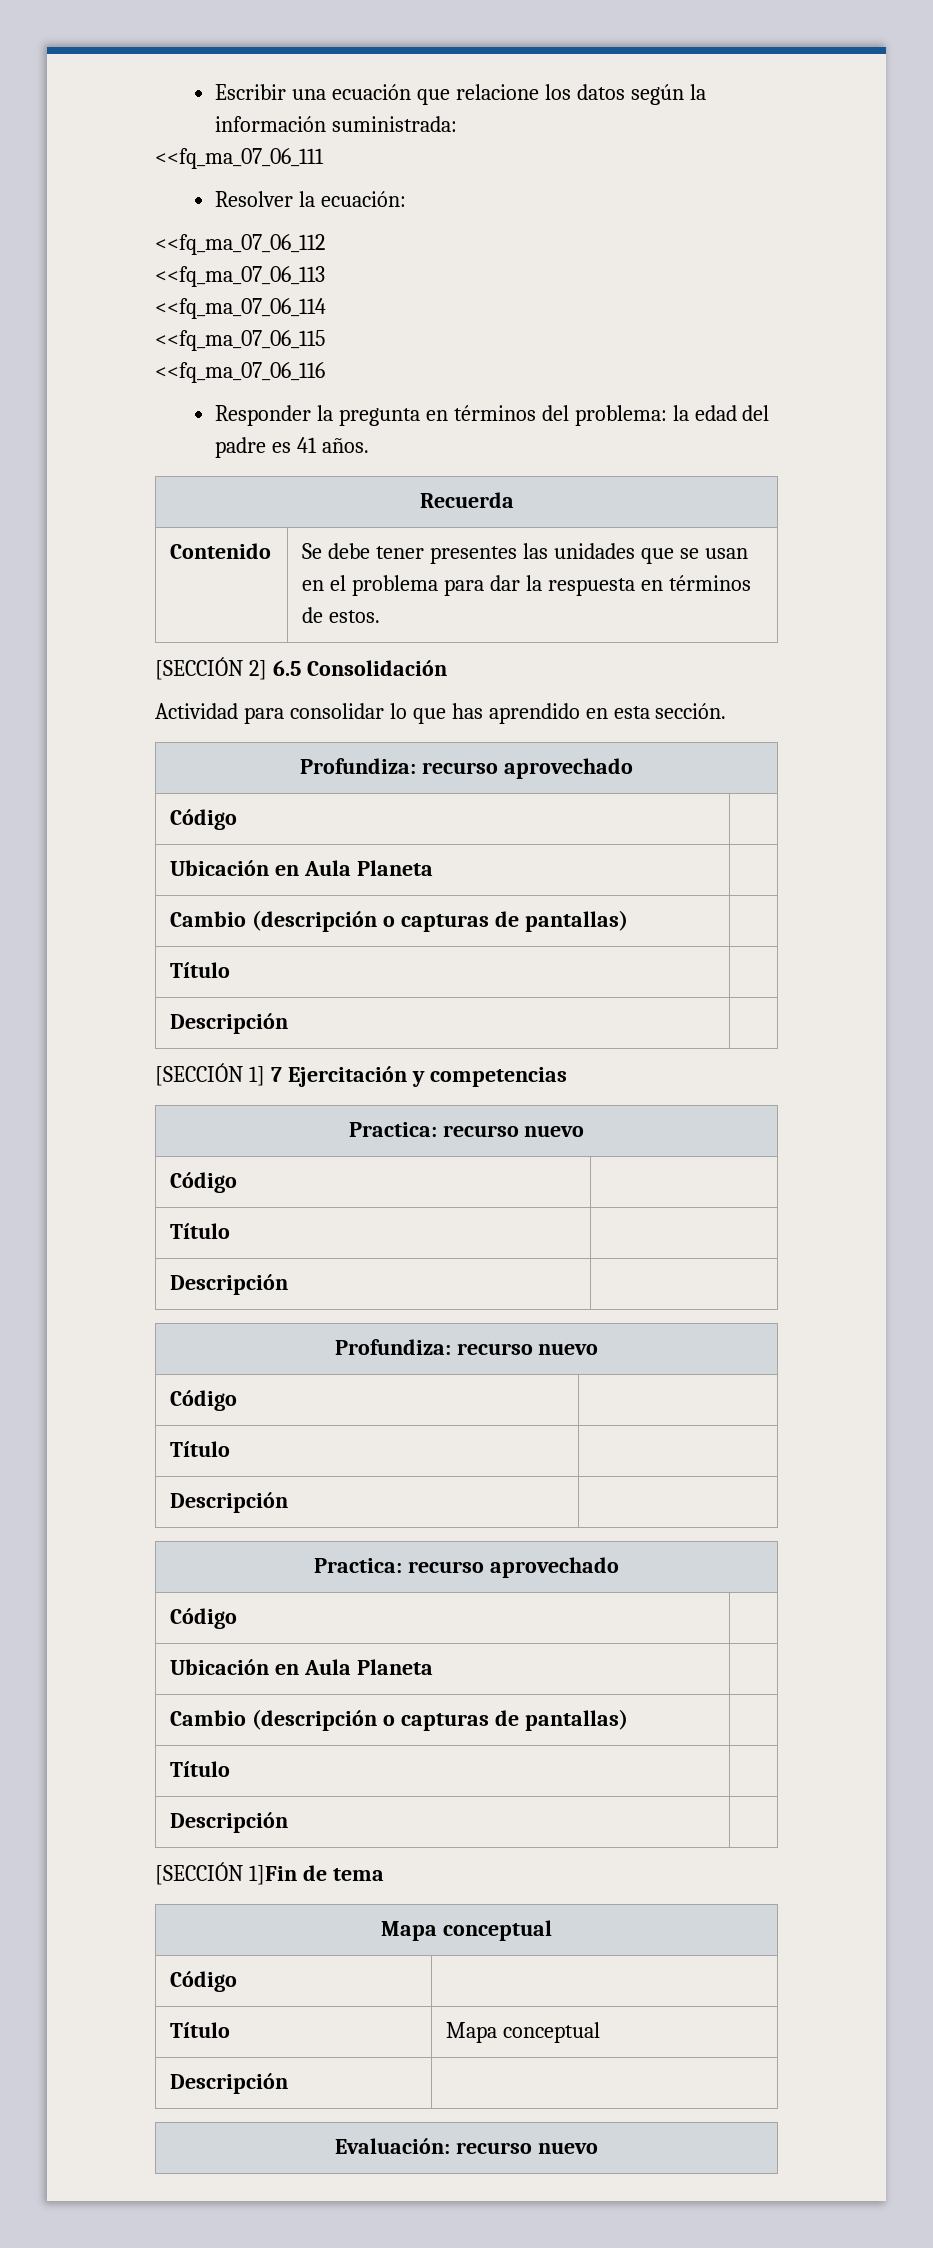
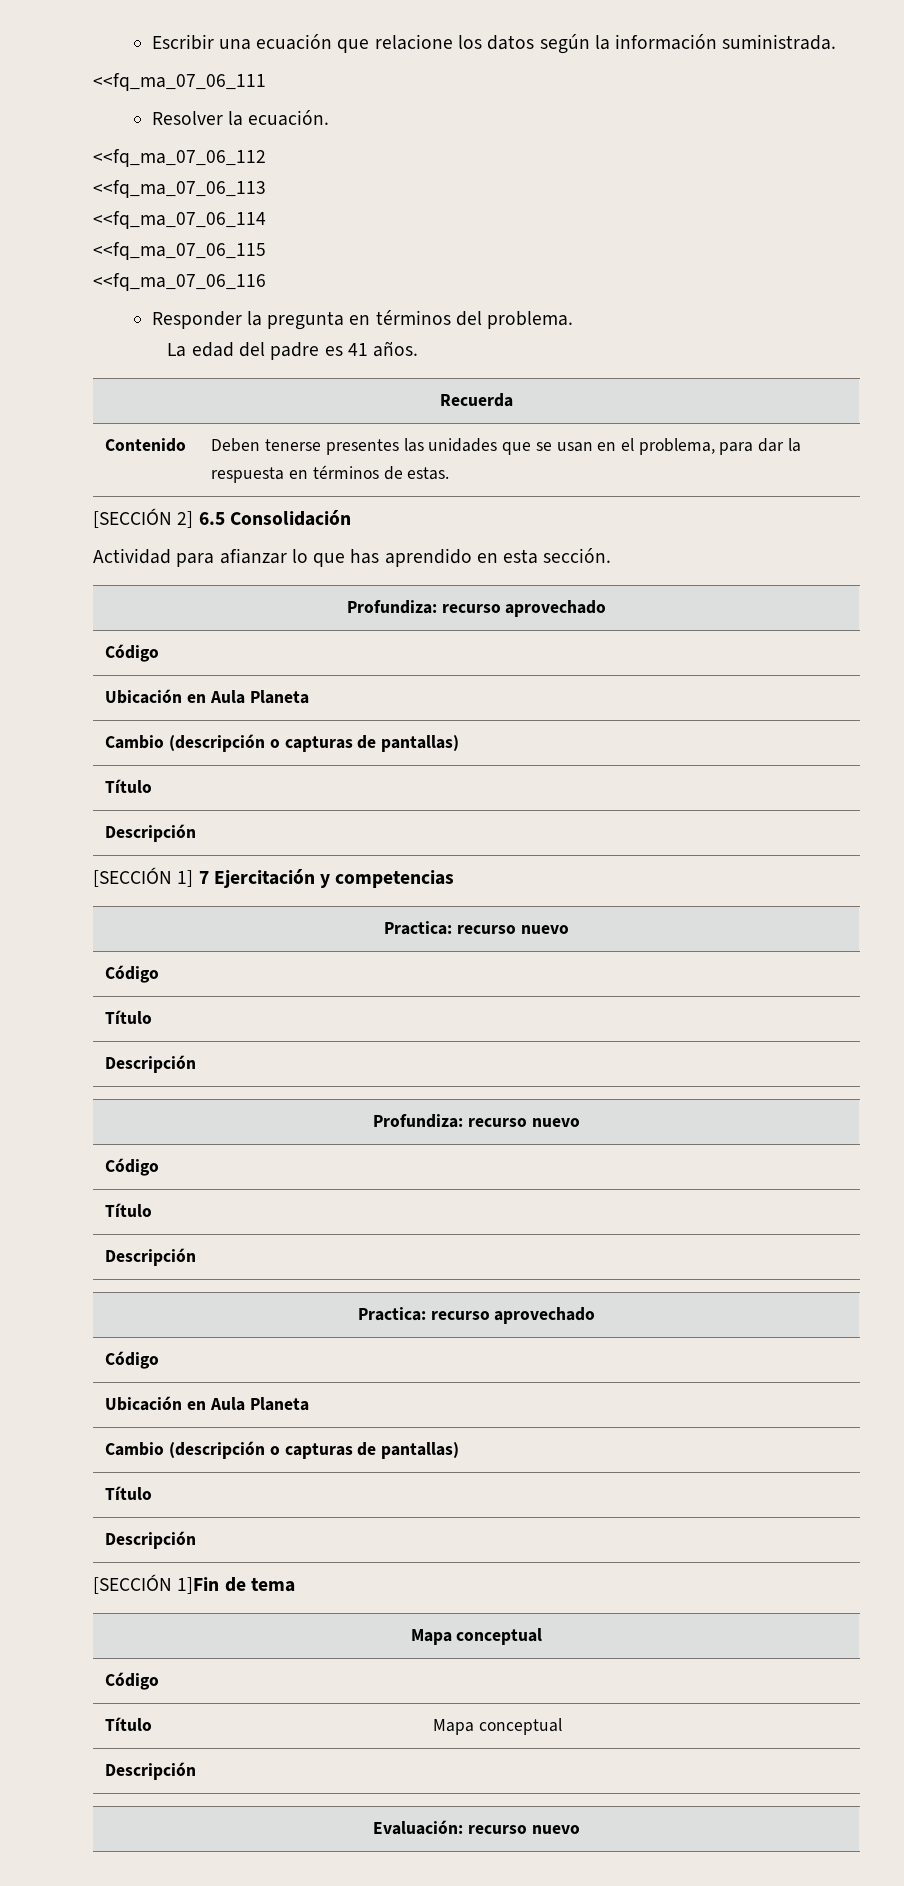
- Escribir una ecuación que relacione los datos según la información suministrada:
+ Escribir una ecuación que relacione los datos según la información suministrada.
- Resolver la ecuación:
+ Resolver la ecuación.
- Responder la pregunta en términos del problema: la edad del padre es 41 años.
+ Responder la pregunta en términos del problema.
+ La edad del padre es 41 años.
- Contenido | Se debe tener presentes las unidades que se usan en el problema para dar la respuesta en términos de estos.
+ Contenido | Deben tenerse presentes las unidades que se usan en el problema, para dar la respuesta en términos de estas.
- Actividad para consolidar lo que has aprendido en esta sección.
+ Actividad para afianzar lo que has aprendido en esta sección.

